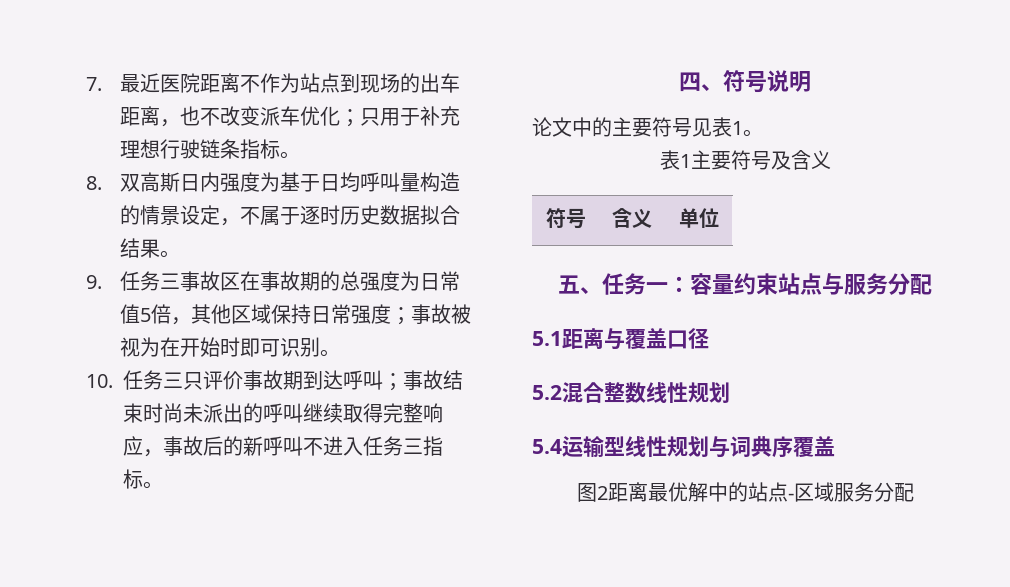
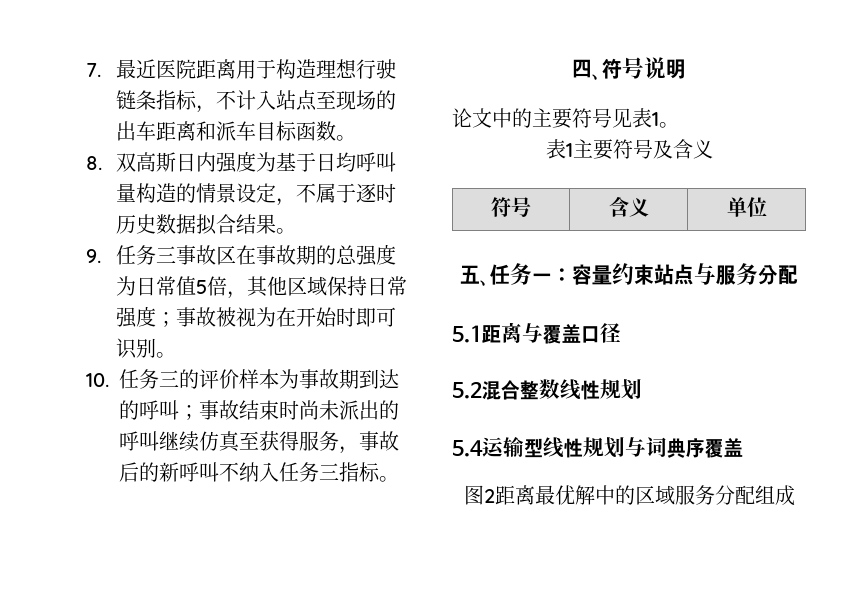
- 7.最近医院距离不作为站点到现场的出车距离，也不改变派车优化；只用于补充理想行驶链条指标。
+ 7.最近医院距离用于构造理想行驶链条指标，不计入站点至现场的出车距离和派车目标函数。
- 10.任务三只评价事故期到达呼叫；事故结束时尚未派出的呼叫继续取得完整响应，事故后的新呼叫不进入任务三指标。
+ 10.任务三的评价样本为事故期到达的呼叫；事故结束时尚未派出的呼叫继续仿真至获得服务，事故后的新呼叫不纳入任务三指标。
- 图2距离最优解中的站点-区域服务分配
+ 图2距离最优解中的区域服务分配组成

